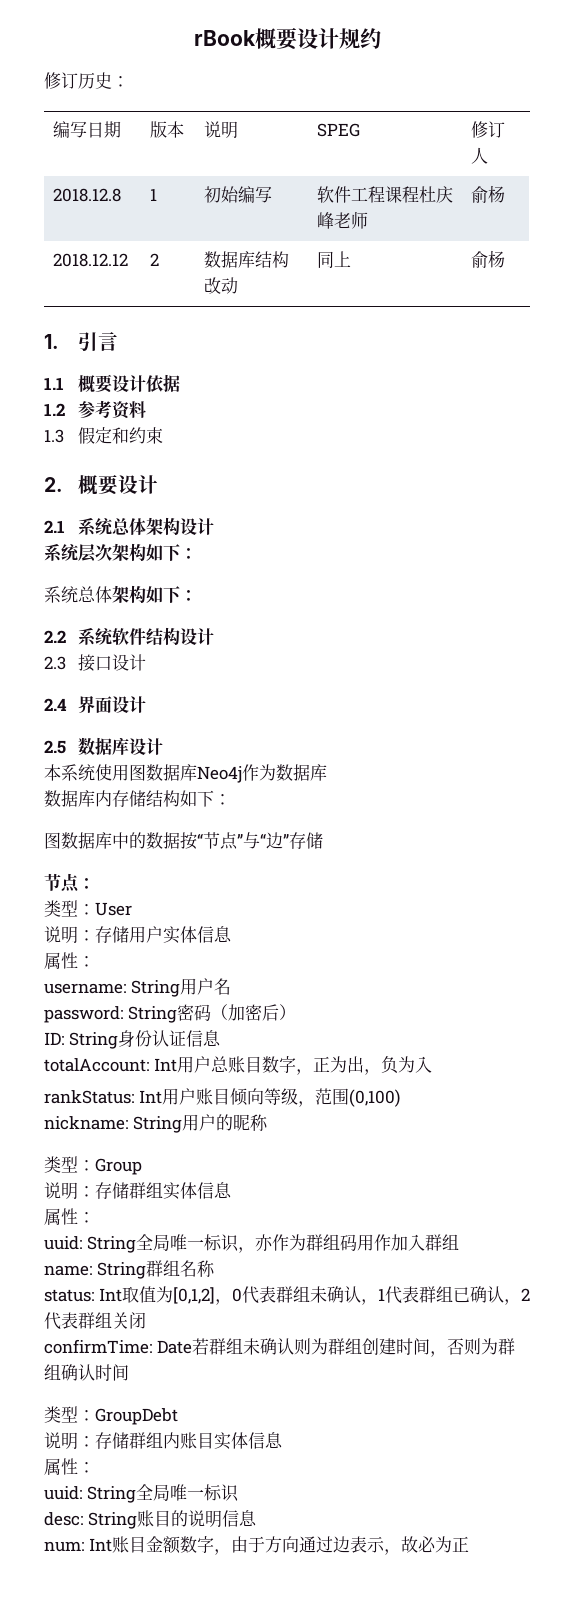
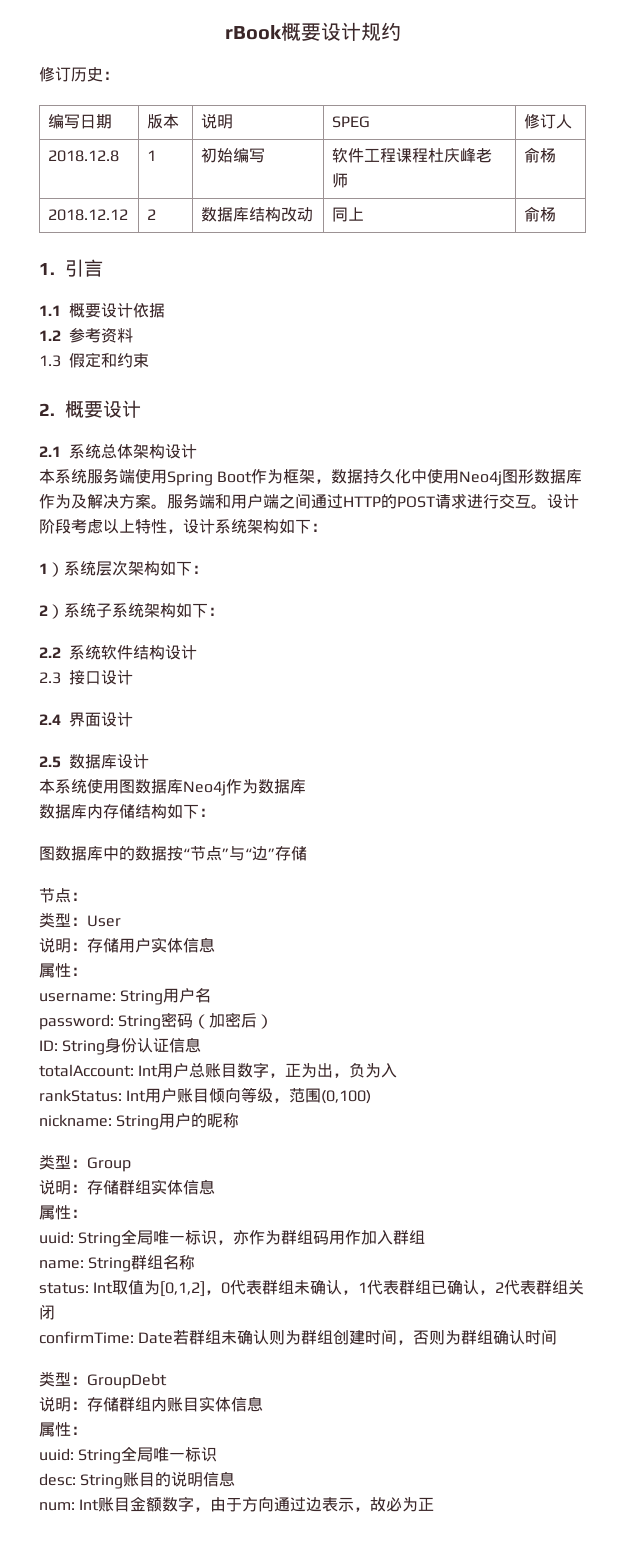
- 系统层次架构如下：
+ 本系统服务端使用Spring Boot作为框架，数据持久化中使用Neo4j图形数据库作为及解决方案。服务端和用户端之间通过HTTP的POST请求进行交互。设计阶段考虑以上特性，设计系统架构如下：
+ 1）系统层次架构如下：
- 系统总体架构如下：
+ 2）系统子系统架构如下：

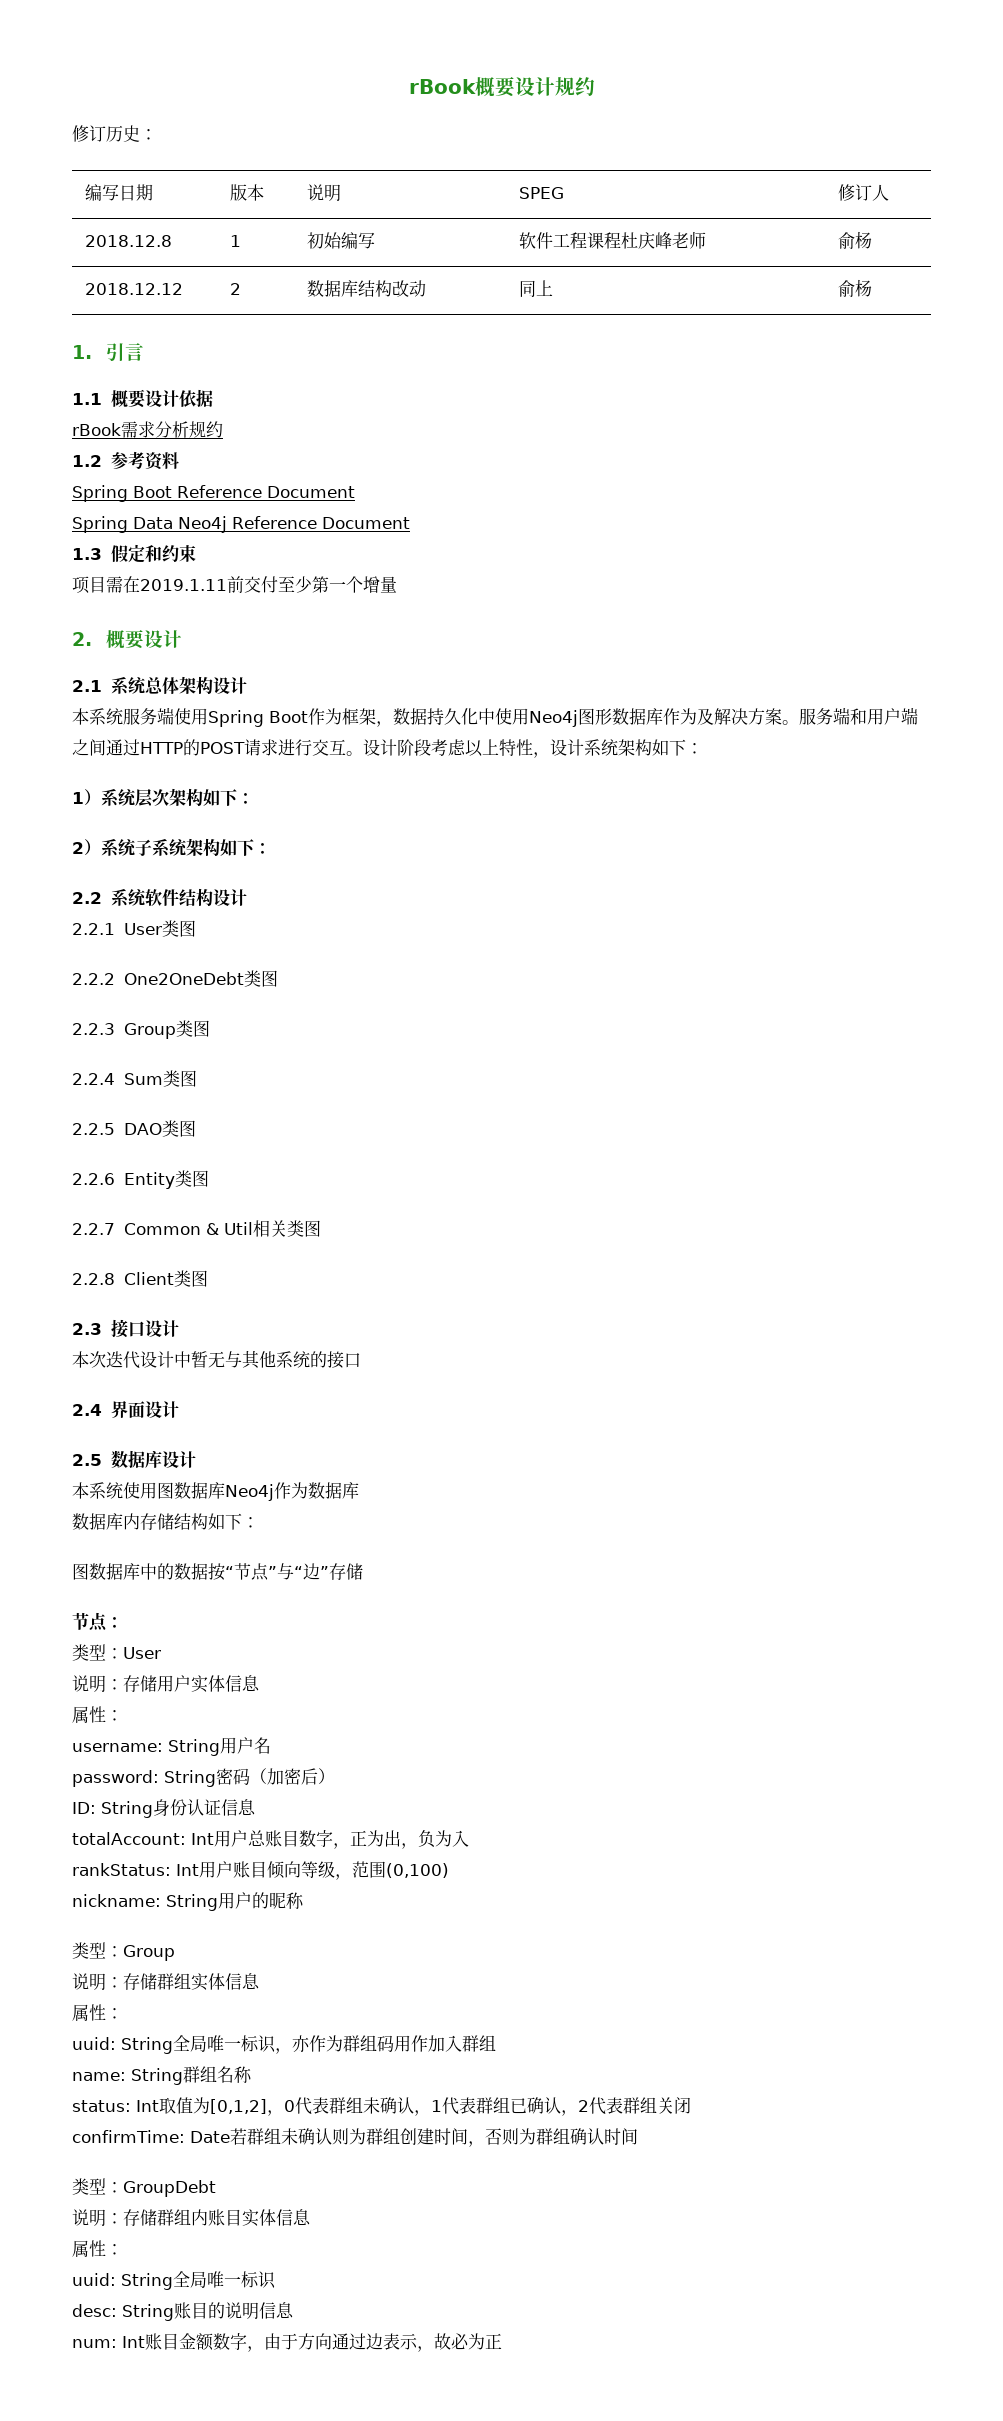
+ rBook需求分析规约
+ Spring Boot Reference Document
+ Spring Data Neo4j Reference Document
  1.3假定和约束
+ 项目需在2019.1.11前交付至少第一个增量
+ 2.2.1 User类图
+ 2.2.2 One2OneDebt类图
+ 2.2.3 Group类图
+ 2.2.4 Sum类图
+ 2.2.5 DAO类图
+ 2.2.6 Entity类图
+ 2.2.7 Common & Util相关类图
+ 2.2.8 Client类图
  2.3接口设计
+ 本次迭代设计中暂无与其他系统的接口

